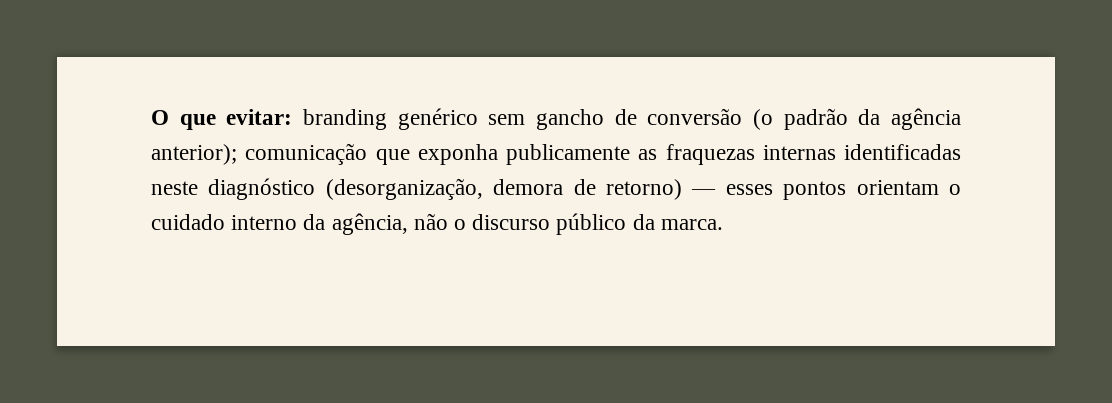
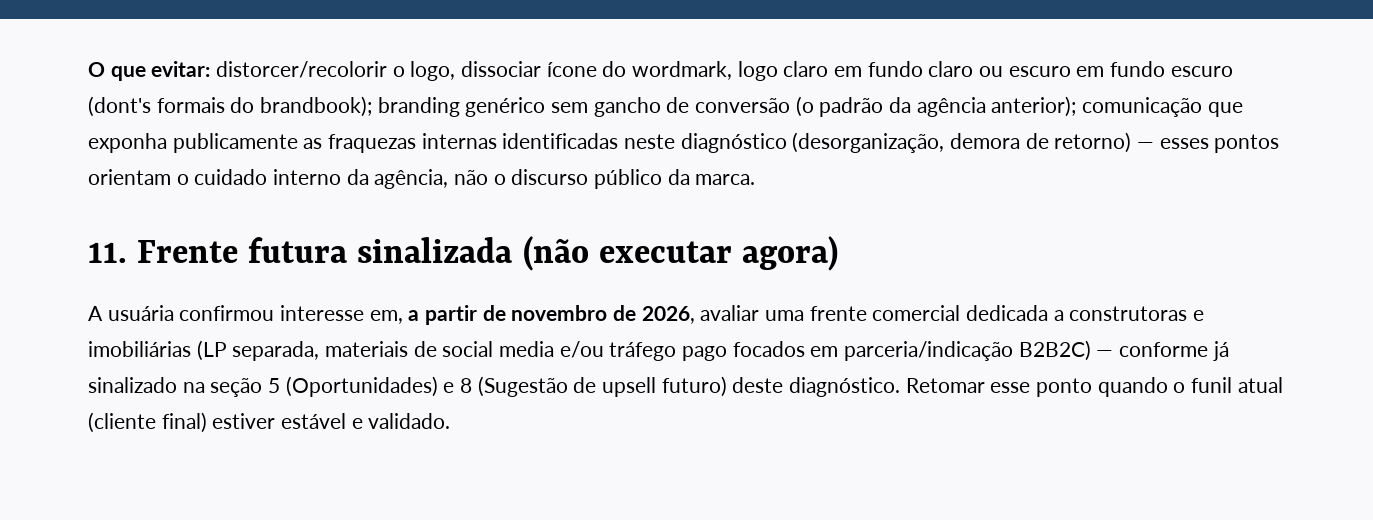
- O que evitar: branding genérico sem gancho de conversão (o padrão da agência anterior); comunicação que exponha publicamente as fraquezas internas identificadas neste diagnóstico (desorganização, demora de retorno) — esses pontos orientam o cuidado interno da agência, não o discurso público da marca.
+ O que evitar: distorcer/recolorir o logo, dissociar ícone do wordmark, logo claro em fundo claro ou escuro em fundo escuro (dont's formais do brandbook); branding genérico sem gancho de conversão (o padrão da agência anterior); comunicação que exponha publicamente as fraquezas internas identificadas neste diagnóstico (desorganização, demora de retorno) — esses pontos orientam o cuidado interno da agência, não o discurso público da marca.
+ 11. Frente futura sinalizada (não executar agora)
+ A usuária confirmou interesse em, a partir de novembro de 2026, avaliar uma frente comercial dedicada a construtoras e imobiliárias (LP separada, materiais de social media e/ou tráfego pago focados em parceria/indicação B2B2C) — conforme já sinalizado na seção 5 (Oportunidades) e 8 (Sugestão de upsell futuro) deste diagnóstico. Retomar esse ponto quando o funil atual (cliente final) estiver estável e validado.

